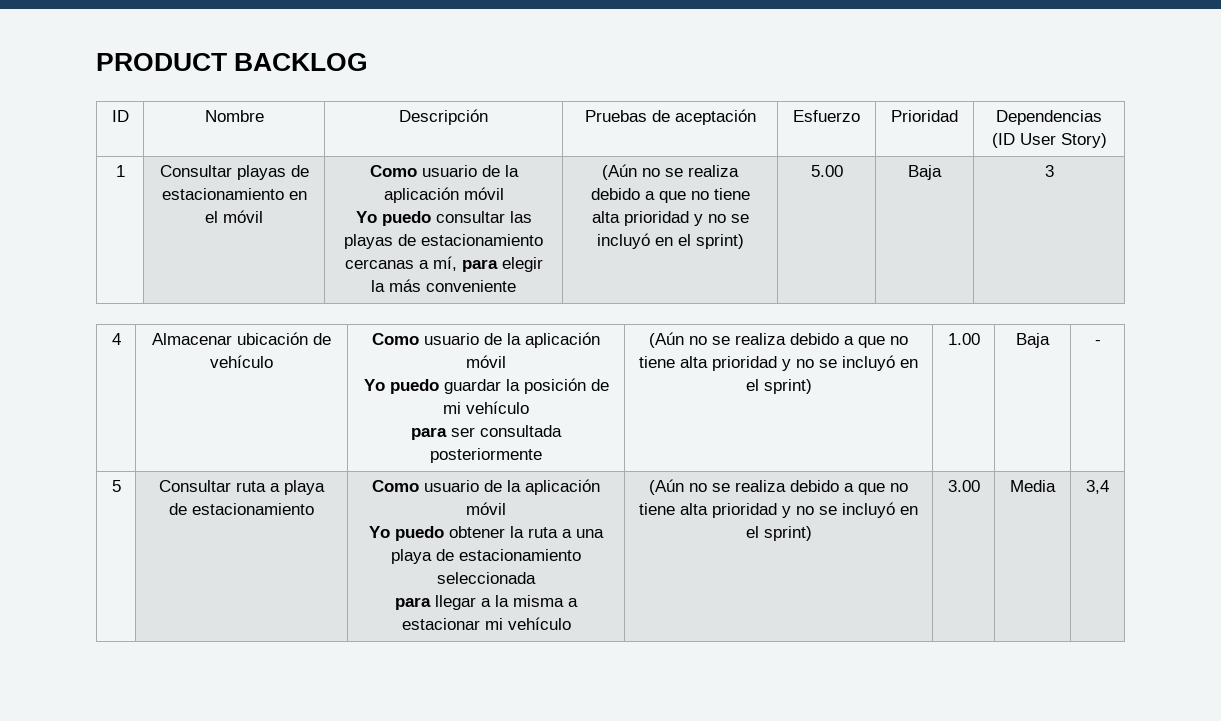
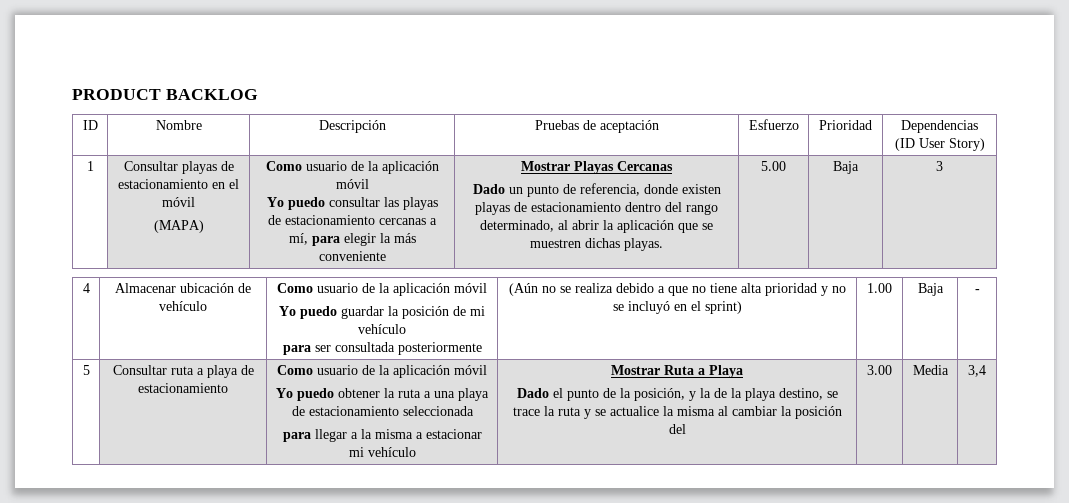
+ (MAPA)
- Yo puedo consultar las playas de estacionamiento cercanas a mí, para elegir la más conveniente | (Aún no se realiza debido a que no tiene alta prioridad y no se incluyó en el sprint)
+ Yo puedo consultar las playas de estacionamiento cercanas a mí, para elegir la más conveniente | Mostrar Playas Cercanas
+ Dado un punto de referencia, donde existen playas de estacionamiento dentro del rango determinado, al abrir la aplicación que se muestren dichas playas.
- para llegar a la misma a estacionar mi vehículo | (Aún no se realiza debido a que no tiene alta prioridad y no se incluyó en el sprint)
+ para llegar a la misma a estacionar mi vehículo | Mostrar Ruta a Playa
+ Dado el punto de la posición, y la de la playa destino, se trace la ruta y se actualice la misma al cambiar la posición del

